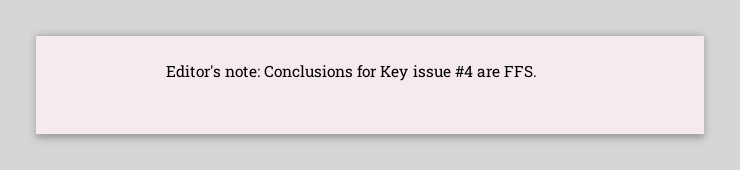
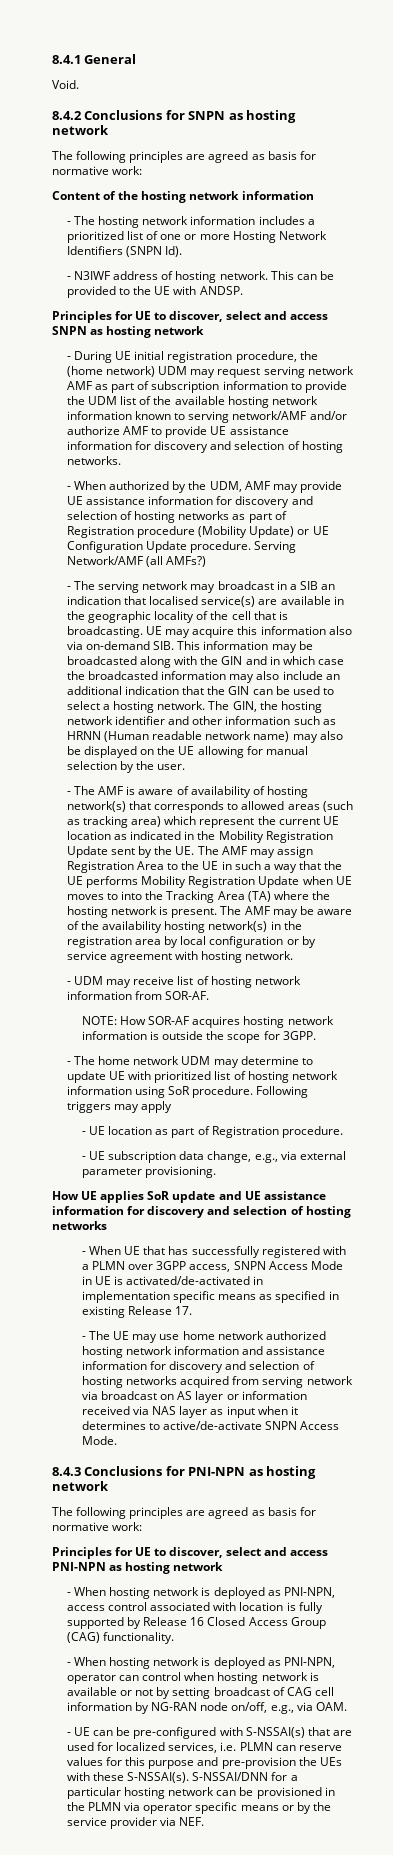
- Editor's note: Conclusions for Key issue #4 are FFS.
+ 8.4.1 General
+ Void.
+ 8.4.2 Conclusions for SNPN as hosting network
+ The following principles are agreed as basis for normative work:
+ Content of the hosting network information
+ - The hosting network information includes a prioritized list of one or more Hosting Network Identifiers (SNPN Id).
+ - N3IWF address of hosting network. This can be provided to the UE with ANDSP.
+ Principles for UE to discover, select and access SNPN as hosting network
+ - During UE initial registration procedure, the (home network) UDM may request serving network AMF as part of subscription information to provide the UDM list of the available hosting network information known to serving network/AMF and/or authorize AMF to provide UE assistance information for discovery and selection of hosting networks.
+ - When authorized by the UDM, AMF may provide UE assistance information for discovery and selection of hosting networks as part of Registration procedure (Mobility Update) or UE Configuration Update procedure. Serving Network/AMF (all AMFs?)
+ - The serving network may broadcast in a SIB an indication that localised service(s) are available in the geographic locality of the cell that is broadcasting. UE may acquire this information also via on-demand SIB. This information may be broadcasted along with the GIN and in which case the broadcasted information may also include an additional indication that the GIN can be used to select a hosting network. The GIN, the hosting network identifier and other information such as HRNN (Human readable network name) may also be displayed on the UE allowing for manual selection by the user.
+ - The AMF is aware of availability of hosting network(s) that corresponds to allowed areas (such as tracking area) which represent the current UE location as indicated in the Mobility Registration Update sent by the UE. The AMF may assign Registration Area to the UE in such a way that the UE performs Mobility Registration Update when UE moves to into the Tracking Area (TA) where the hosting network is present. The AMF may be aware of the availability hosting network(s) in the registration area by local configuration or by service agreement with hosting network.
+ - UDM may receive list of hosting network information from SOR-AF.
+ NOTE: How SOR-AF acquires hosting network information is outside the scope for 3GPP.
+ - The home network UDM may determine to update UE with prioritized list of hosting network information using SoR procedure. Following triggers may apply
+ - UE location as part of Registration procedure.
+ - UE subscription data change, e.g., via external parameter provisioning.
+ How UE applies SoR update and UE assistance information for discovery and selection of hosting networks
+ - When UE that has successfully registered with a PLMN over 3GPP access, SNPN Access Mode in UE is activated/de-activated in implementation specific means as specified in existing Release 17.
+ - The UE may use home network authorized hosting network information and assistance information for discovery and selection of hosting networks acquired from serving network via broadcast on AS layer or information received via NAS layer as input when it determines to active/de-activate SNPN Access Mode.
+ 8.4.3 Conclusions for PNI-NPN as hosting network
+ The following principles are agreed as basis for normative work:
+ Principles for UE to discover, select and access PNI-NPN as hosting network
+ - When hosting network is deployed as PNI-NPN, access control associated with location is fully supported by Release 16 Closed Access Group (CAG) functionality.
+ - When hosting network is deployed as PNI-NPN, operator can control when hosting network is available or not by setting broadcast of CAG cell information by NG-RAN node on/off, e.g., via OAM.
+ - UE can be pre-configured with S-NSSAI(s) that are used for localized services, i.e. PLMN can reserve values for this purpose and pre-provision the UEs with these S-NSSAI(s). S-NSSAI/DNN for a particular hosting network can be provisioned in the PLMN via operator specific means or by the service provider via NEF.

